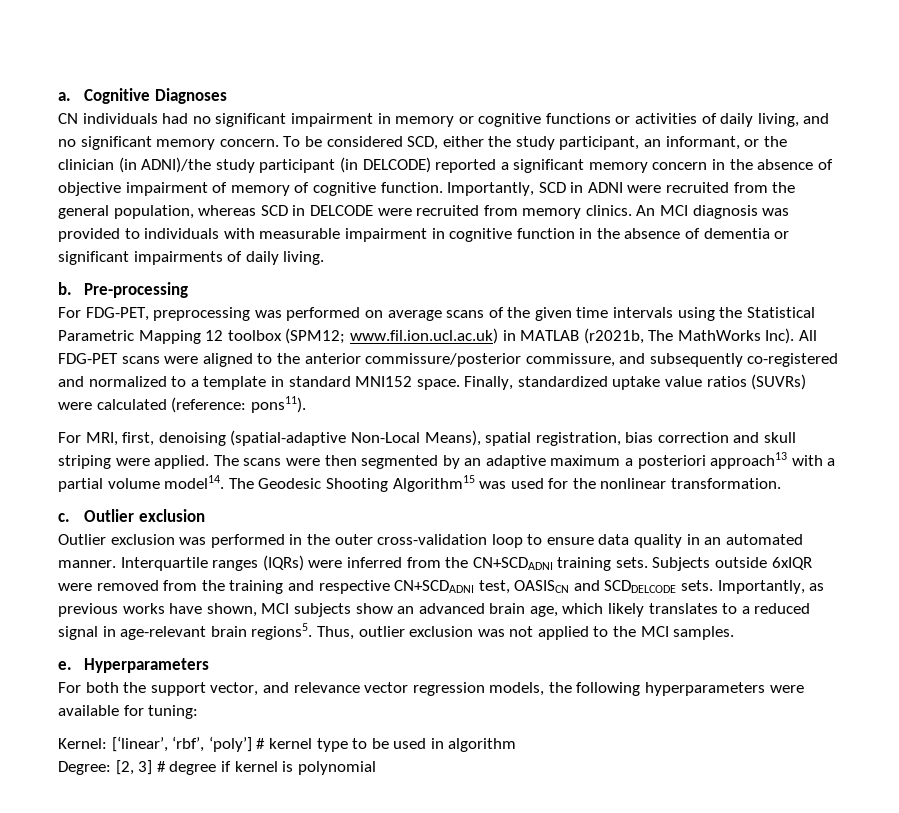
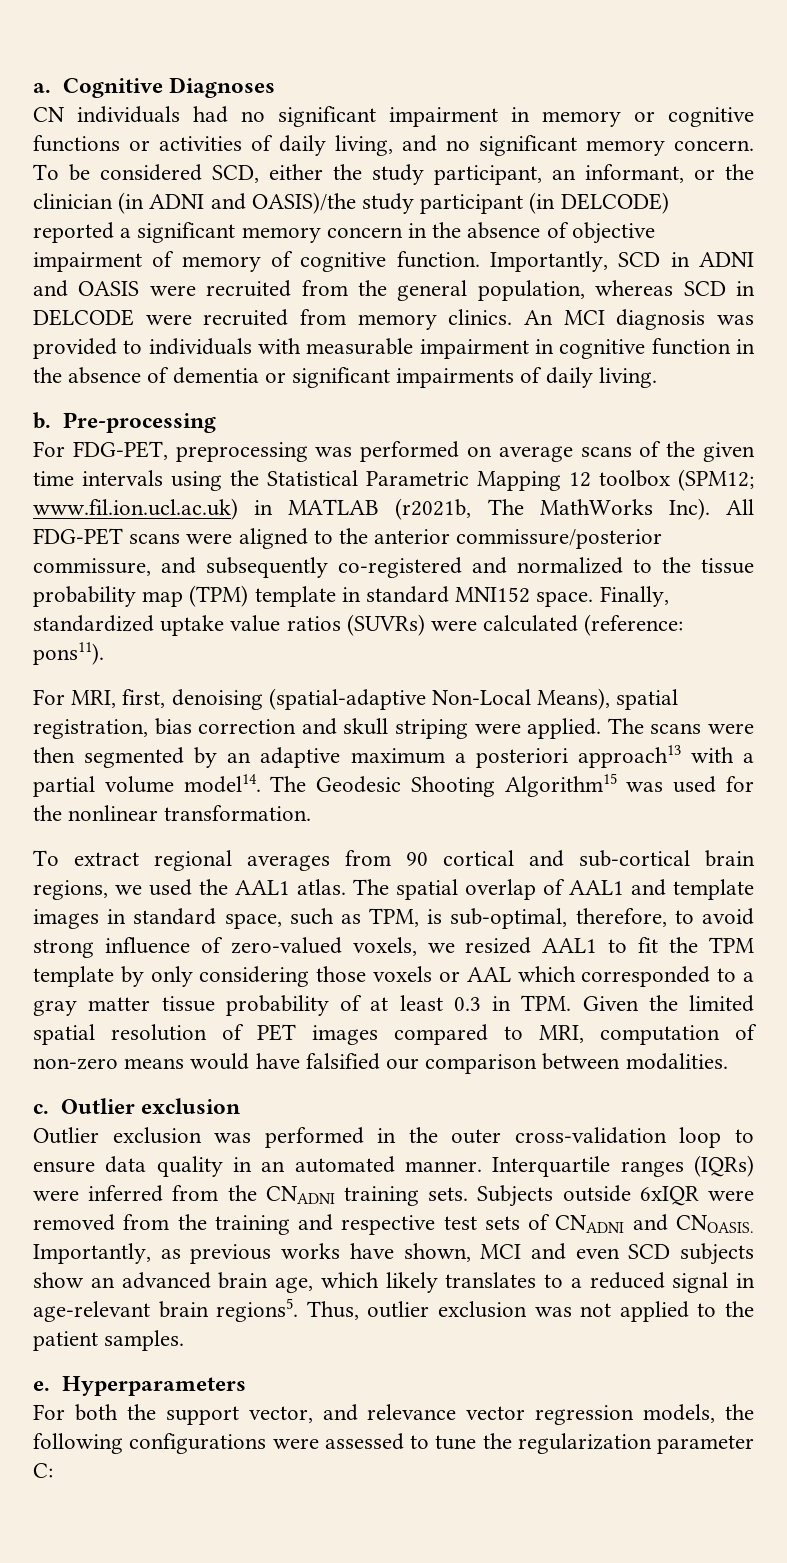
- To be considered SCD, either the study participant, an informant, or the clinician (in ADNI)/the study participant (in DELCODE) reported a significant memory concern in the absence of objective impairment of memory of cognitive function.
+ To be considered SCD, either the study participant, an informant, or the clinician (in ADNI and OASIS)/the study participant (in DELCODE) reported a significant memory concern in the absence of objective impairment of memory of cognitive function.
- Importantly, SCD in ADNI were recruited from the general population, whereas SCD in DELCODE were recruited from memory clinics.
+ Importantly, SCD in ADNI and OASIS were recruited from the general population, whereas SCD in DELCODE were recruited from memory clinics.
- All FDG-PET scans were aligned to the anterior commissure/posterior commissure, and subsequently co-registered and normalized to a template in standard MNI152 space.
+ All FDG-PET scans were aligned to the anterior commissure/posterior commissure, and subsequently co-registered and normalized to the tissue probability map (TPM) template in standard MNI152 space.
+ To extract regional averages from 90 cortical and sub-cortical brain regions, we used the AAL1 atlas. The spatial overlap of AAL1 and template images in standard space, such as TPM, is sub-optimal, therefore, to avoid strong influence of zero-valued voxels, we resized AAL1 to fit the TPM template by only considering those voxels or AAL which corresponded to a gray matter tissue probability of at least 0.3 in TPM. Given the limited spatial resolution of PET images compared to MRI, computation of non-zero means would have falsified our comparison between modalities.
- Interquartile ranges (IQRs) were inferred from the CN+SCDADNI training sets.
+ Interquartile ranges (IQRs) were inferred from the CNADNI training sets.
- Subjects outside 6xIQR were removed from the training and respective CN+SCDADNI test, OASISCN and SCDDELCODE sets.
+ Subjects outside 6xIQR were removed from the training and respective test sets of CNADNI and CNOASIS.
- Importantly, as previous works have shown, MCI subjects show an advanced brain age, which likely translates to a reduced signal in age-relevant brain regions5.
+ Importantly, as previous works have shown, MCI and even SCD subjects show an advanced brain age, which likely translates to a reduced signal in age-relevant brain regions5.
- Thus, outlier exclusion was not applied to the MCI samples.
+ Thus, outlier exclusion was not applied to the patient samples.
- For both the support vector, and relevance vector regression models, the following hyperparameters were available for tuning:
- Kernel: [‘linear’, ‘rbf’, ‘poly’] # kernel type to be used in algorithm
- Degree: [2, 3] # degree if kernel is polynomial
+ For both the support vector, and relevance vector regression models, the following configurations were assessed to tune the regularization parameter C:

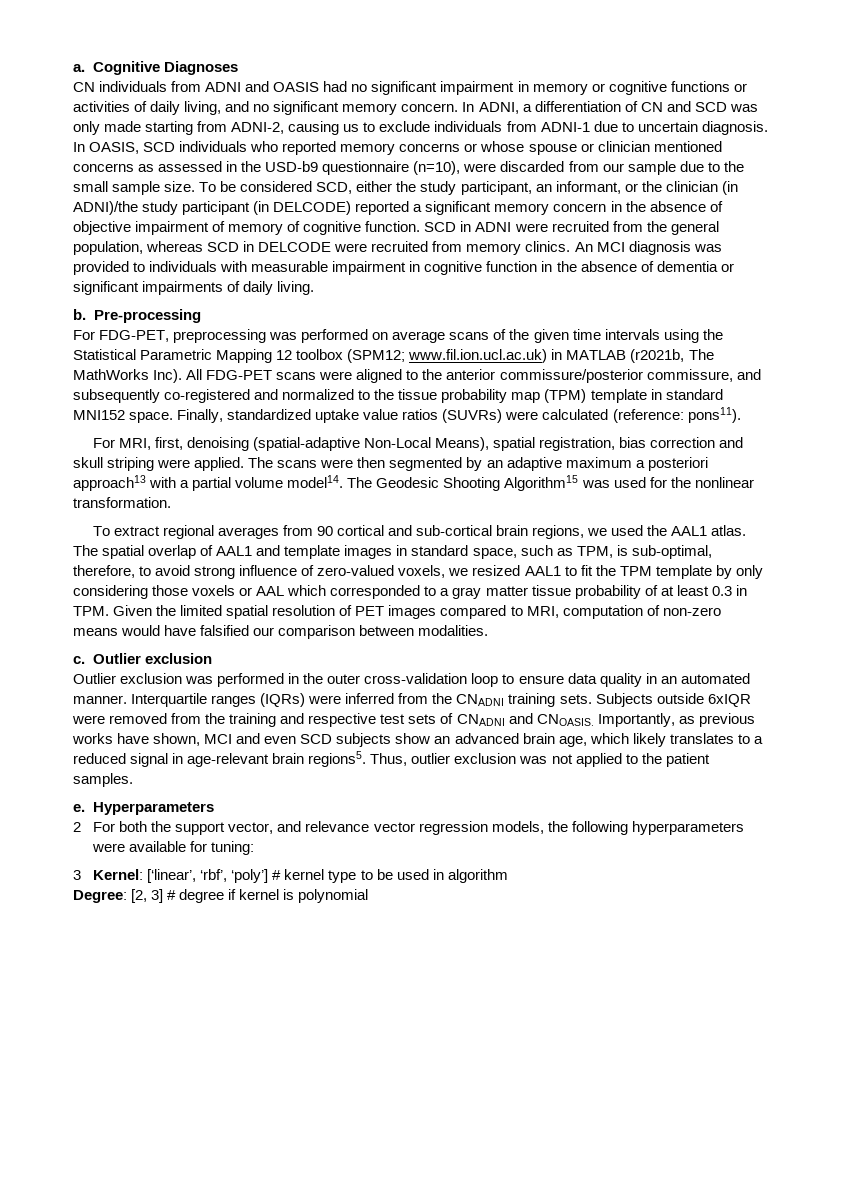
- CN individuals had no significant impairment in memory or cognitive functions or activities of daily living, and no significant memory concern.
+ CN individuals from ADNI and OASIS had no significant impairment in memory or cognitive functions or activities of daily living, and no significant memory concern.
+ In ADNI, a differentiation of CN and SCD was only made starting from ADNI-2, causing us to exclude individuals from ADNI-1 due to uncertain diagnosis. In OASIS, SCD individuals who reported memory concerns or whose spouse or clinician mentioned concerns as assessed in the USD-b9 questionnaire (n=10), were discarded from our sample due to the small sample size.
- To be considered SCD, either the study participant, an informant, or the clinician (in ADNI and OASIS)/the study participant (in DELCODE) reported a significant memory concern in the absence of objective impairment of memory of cognitive function.
+ To be considered SCD, either the study participant, an informant, or the clinician (in ADNI)/the study participant (in DELCODE) reported a significant memory concern in the absence of objective impairment of memory of cognitive function.
- Importantly, SCD in ADNI and OASIS were recruited from the general population, whereas SCD in DELCODE were recruited from memory clinics.
+ SCD in ADNI were recruited from the general population, whereas SCD in DELCODE were recruited from memory clinics.
- For both the support vector, and relevance vector regression models, the following configurations were assessed to tune the regularization parameter C:
+ 2 For both the support vector, and relevance vector regression models, the following hyperparameters were available for tuning:
+ 3 Kernel: [‘linear’, ‘rbf’, ‘poly’] # kernel type to be used in algorithm
+ Degree: [2, 3] # degree if kernel is polynomial

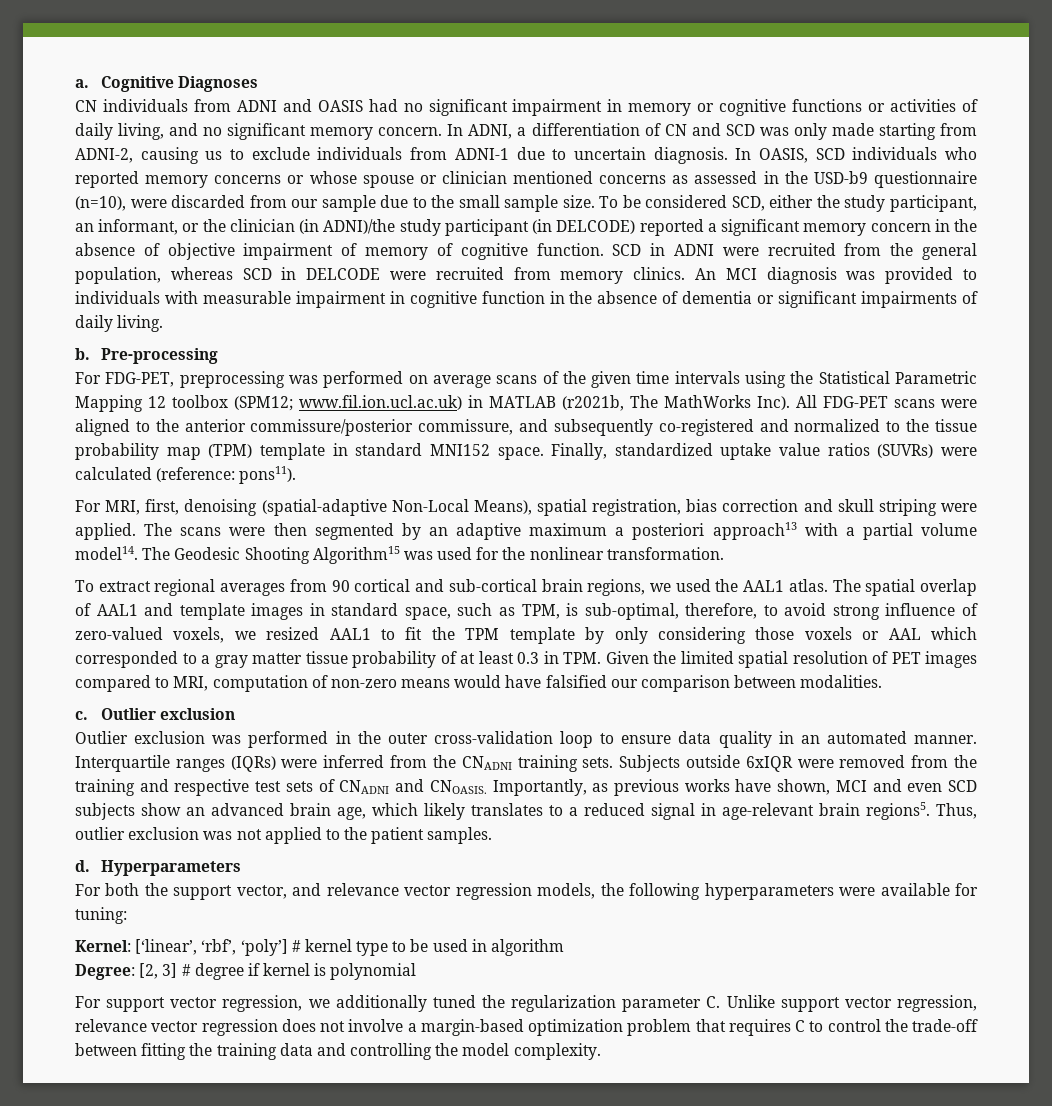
- e.
+ d.
- 2 For both the support vector, and relevance vector regression models, the following hyperparameters were available for tuning:
+ For both the support vector, and relevance vector regression models, the following hyperparameters were available for tuning:
- 3 Kernel: [‘linear’, ‘rbf’, ‘poly’] # kernel type to be used in algorithm
+ Kernel: [‘linear’, ‘rbf’, ‘poly’] # kernel type to be used in algorithm
+ For support vector regression, we additionally tuned the regularization parameter C. Unlike support vector regression, relevance vector regression does not involve a margin-based optimization problem that requires C to control the trade-off between fitting the training data and controlling the model complexity.

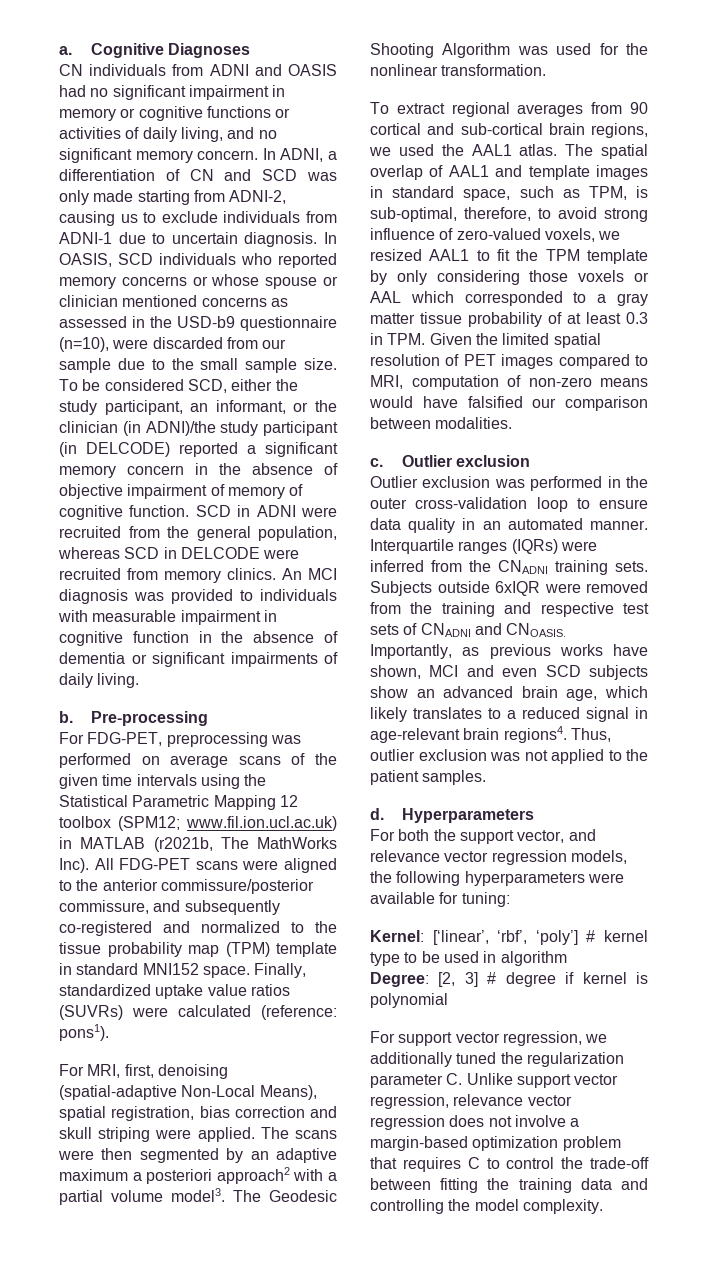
- Finally, standardized uptake value ratios (SUVRs) were calculated (reference: pons11).
+ Finally, standardized uptake value ratios (SUVRs) were calculated (reference: pons1).
- The scans were then segmented by an adaptive maximum a posteriori approach13 with a partial volume model14.
+ The scans were then segmented by an adaptive maximum a posteriori approach2 with a partial volume model3.
- The Geodesic Shooting Algorithm15 was used for the nonlinear transformation.
+ The Geodesic Shooting Algorithm was used for the nonlinear transformation.
- Importantly, as previous works have shown, MCI and even SCD subjects show an advanced brain age, which likely translates to a reduced signal in age-relevant brain regions5.
+ Importantly, as previous works have shown, MCI and even SCD subjects show an advanced brain age, which likely translates to a reduced signal in age-relevant brain regions4.

